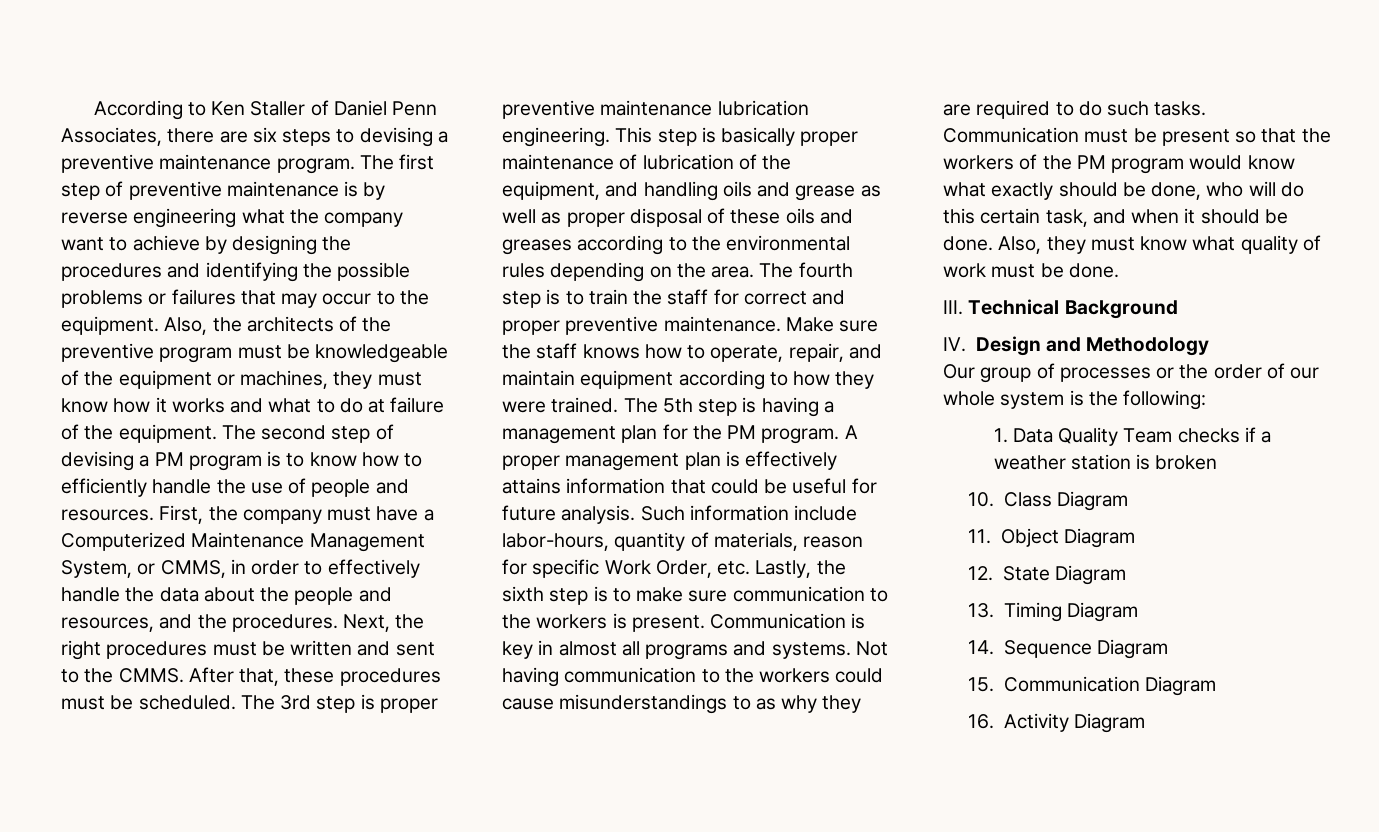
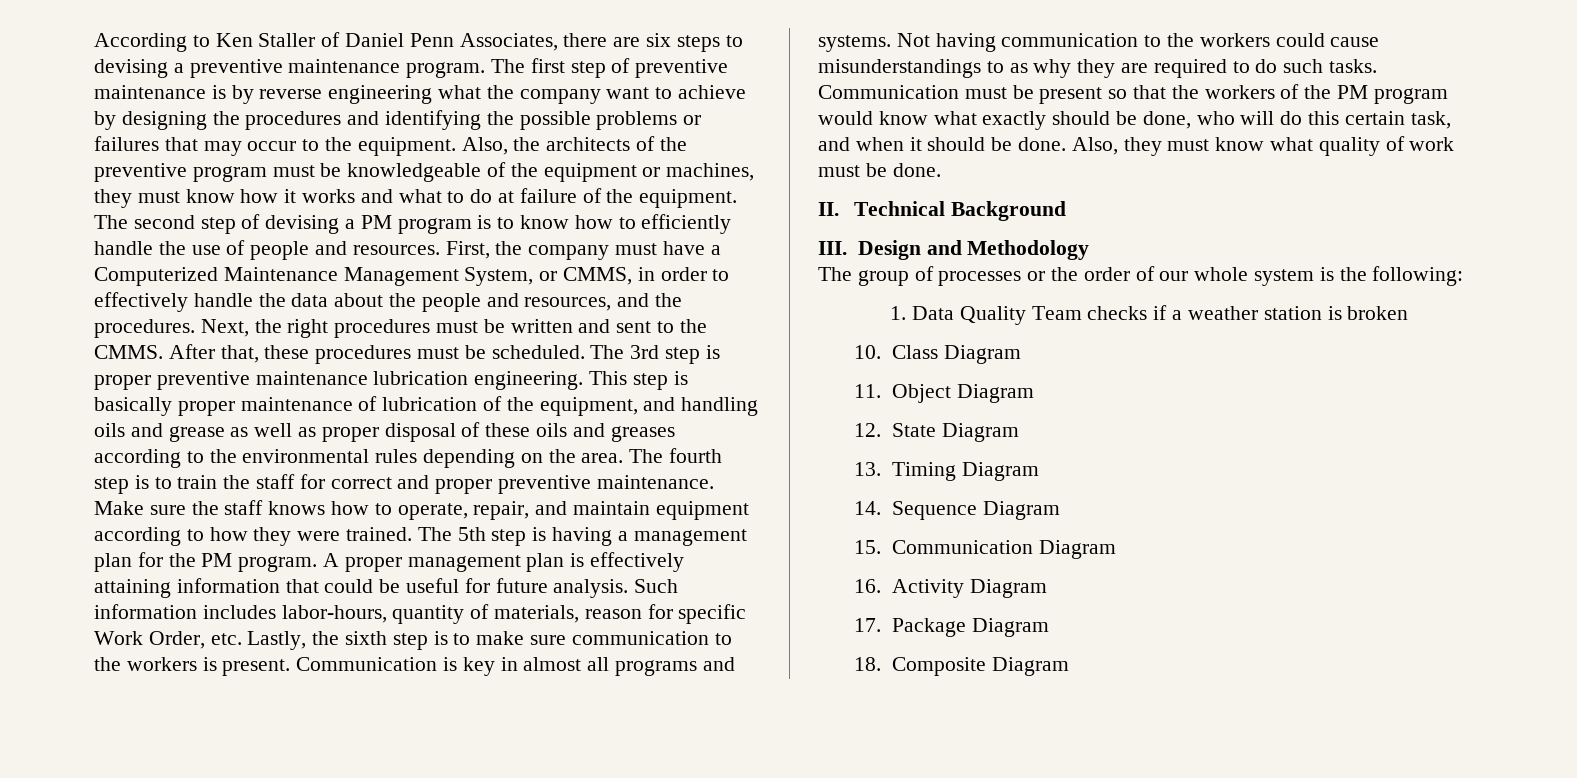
- A proper management plan is effectively attains information that could be useful for future analysis.
+ A proper management plan is effectively attaining information that could be useful for future analysis.
- Such information include labor-hours, quantity of materials, reason for specific Work Order, etc. Lastly, the sixth step is to make sure communication to the workers is present.
+ Such information includes labor-hours, quantity of materials, reason for specific Work Order, etc. Lastly, the sixth step is to make sure communication to the workers is present.
- III. Technical Background
+ II. Technical Background
- IV. Design and Methodology
+ III. Design and Methodology
- Our group of processes or the order of our whole system is the following:
+ The group of processes or the order of our whole system is the following:
+ 17. Package Diagram
+ 18. Composite Diagram

